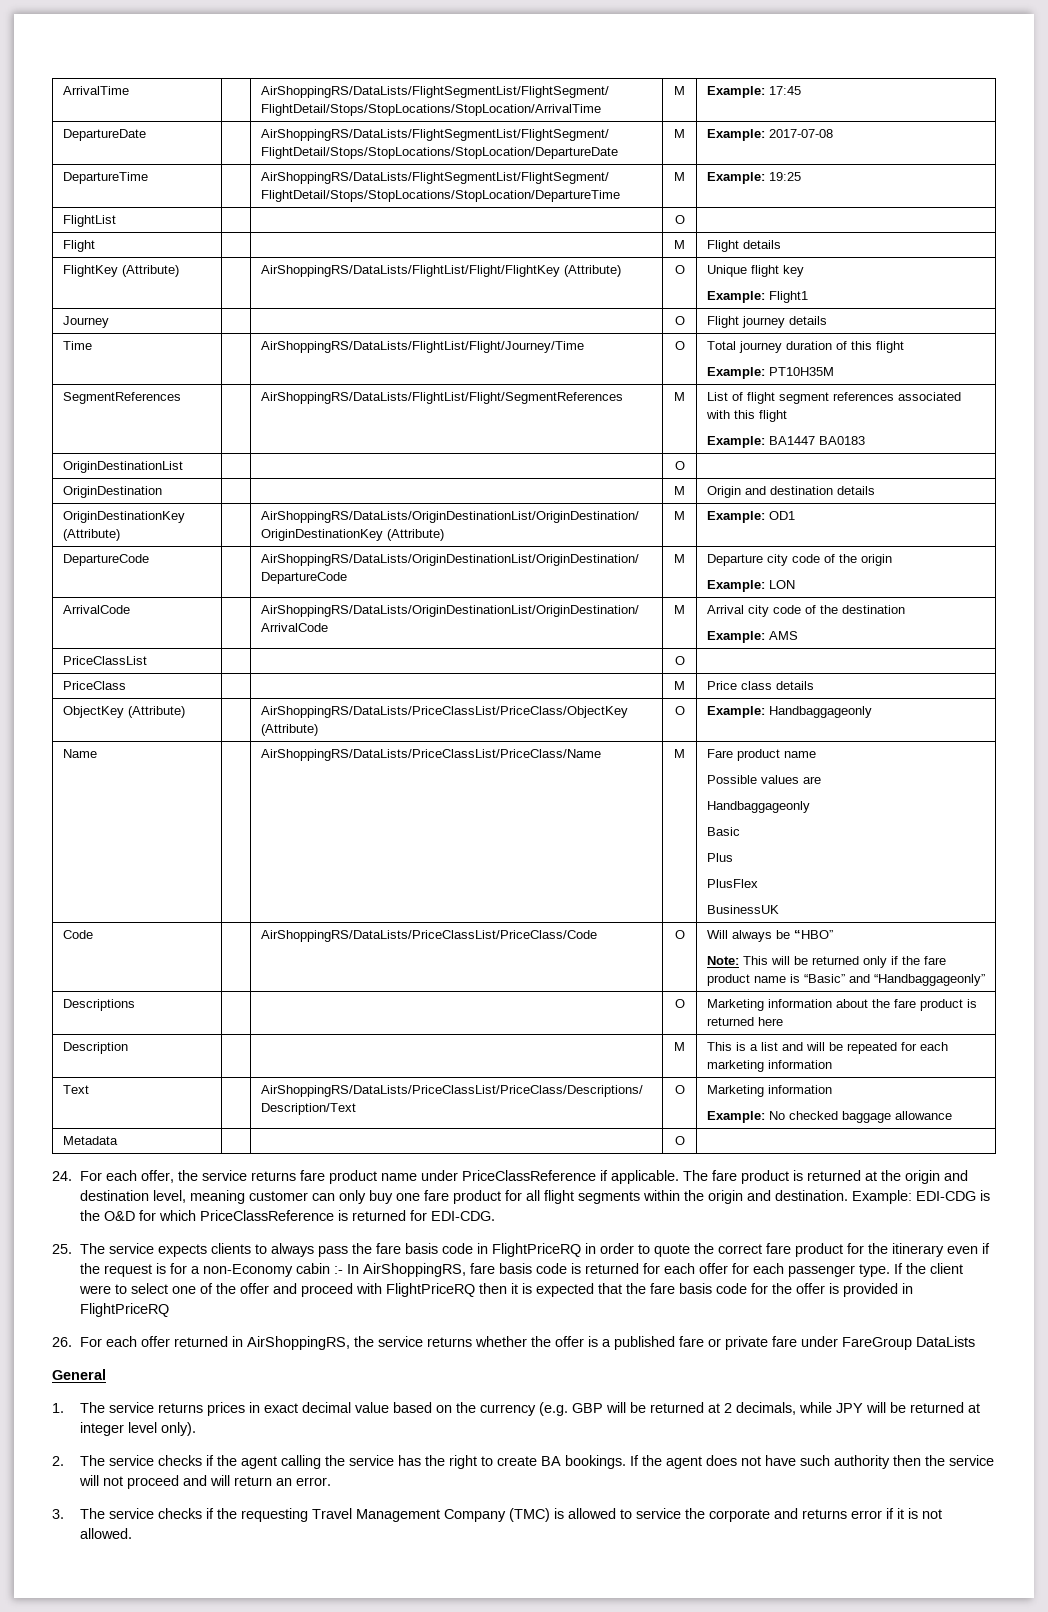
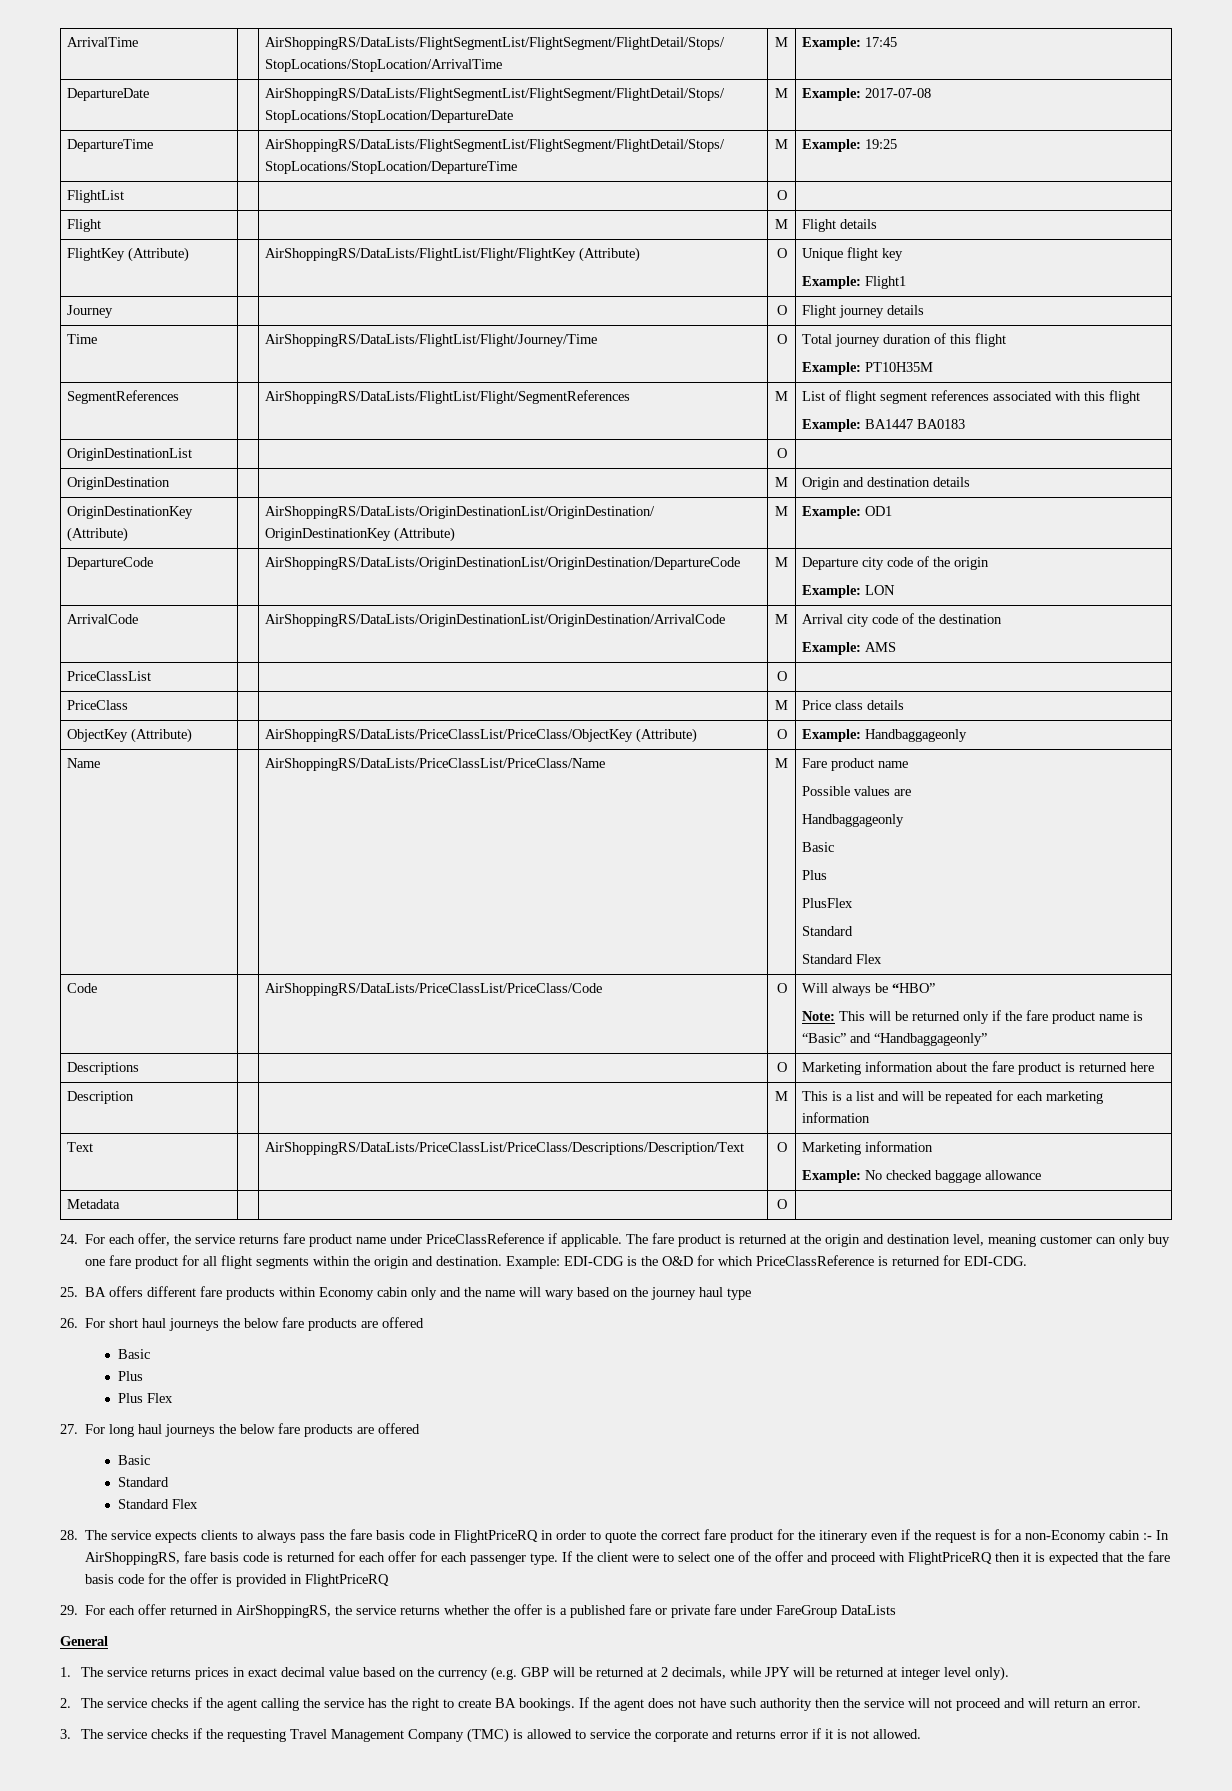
  Name | | AirShoppingRS/DataLists/PriceClassList/PriceClass/Name | M | Fare product name
  Possible values are
  Handbaggageonly
  Basic
  Plus
  PlusFlex
- BusinessUK
+ Standard
+ Standard Flex
- 25. The service expects clients to always pass the fare basis code in FlightPriceRQ in order to quote the correct fare product for the itinerary even if the request is for a non-Economy cabin :- In AirShoppingRS, fare basis code is returned for each offer for each passenger type.
+ 25. BA offers different fare products within Economy cabin only and the name will wary based on the journey haul type
+ 26. For short haul journeys the below fare products are offered
+ Basic
+ Plus
+ Plus Flex
+ 27. For long haul journeys the below fare products are offered
+ Basic
+ Standard
+ Standard Flex
+ 28. The service expects clients to always pass the fare basis code in FlightPriceRQ in order to quote the correct fare product for the itinerary even if the request is for a non-Economy cabin :- In AirShoppingRS, fare basis code is returned for each offer for each passenger type.
- 26. For each offer returned in AirShoppingRS, the service returns whether the offer is a published fare or private fare under FareGroup DataLists
+ 29. For each offer returned in AirShoppingRS, the service returns whether the offer is a published fare or private fare under FareGroup DataLists

